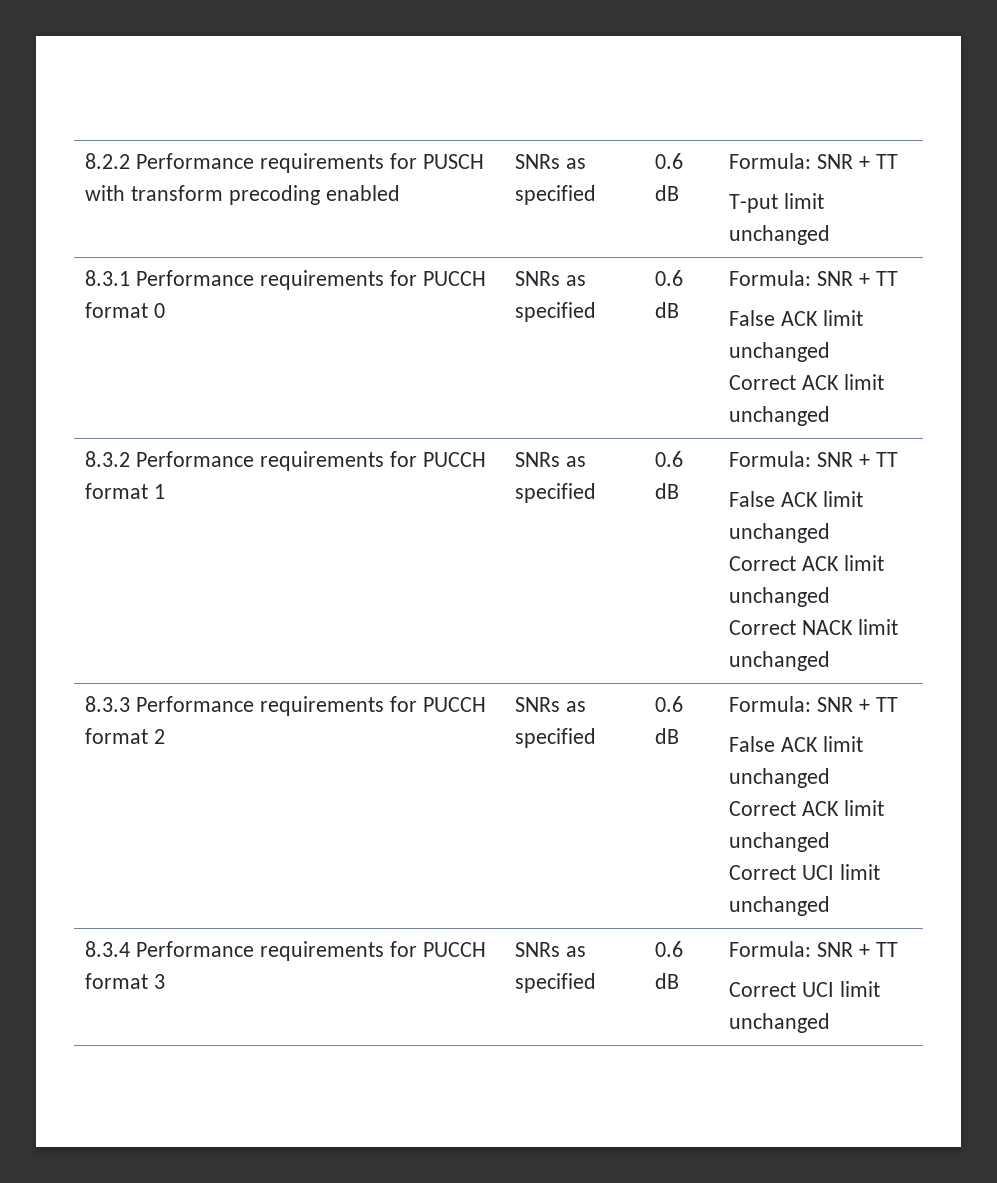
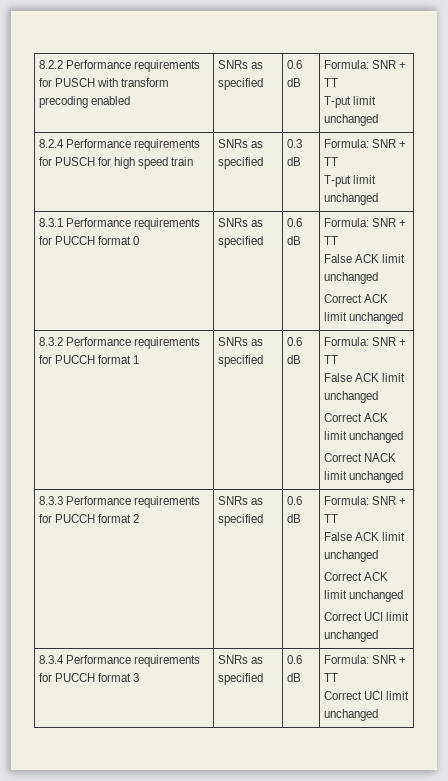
+ 8.2.4 Performance requirements for PUSCH for high speed train | SNRs as specified | 0.3 dB | Formula: SNR + TT
+ T-put limit unchanged

